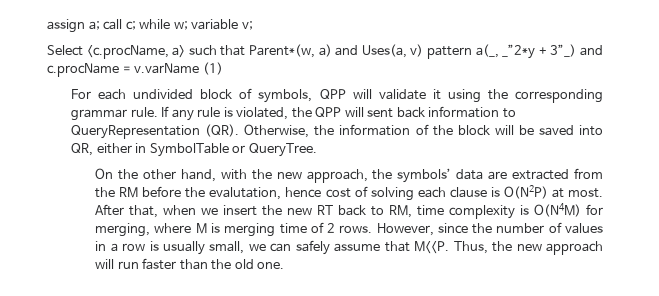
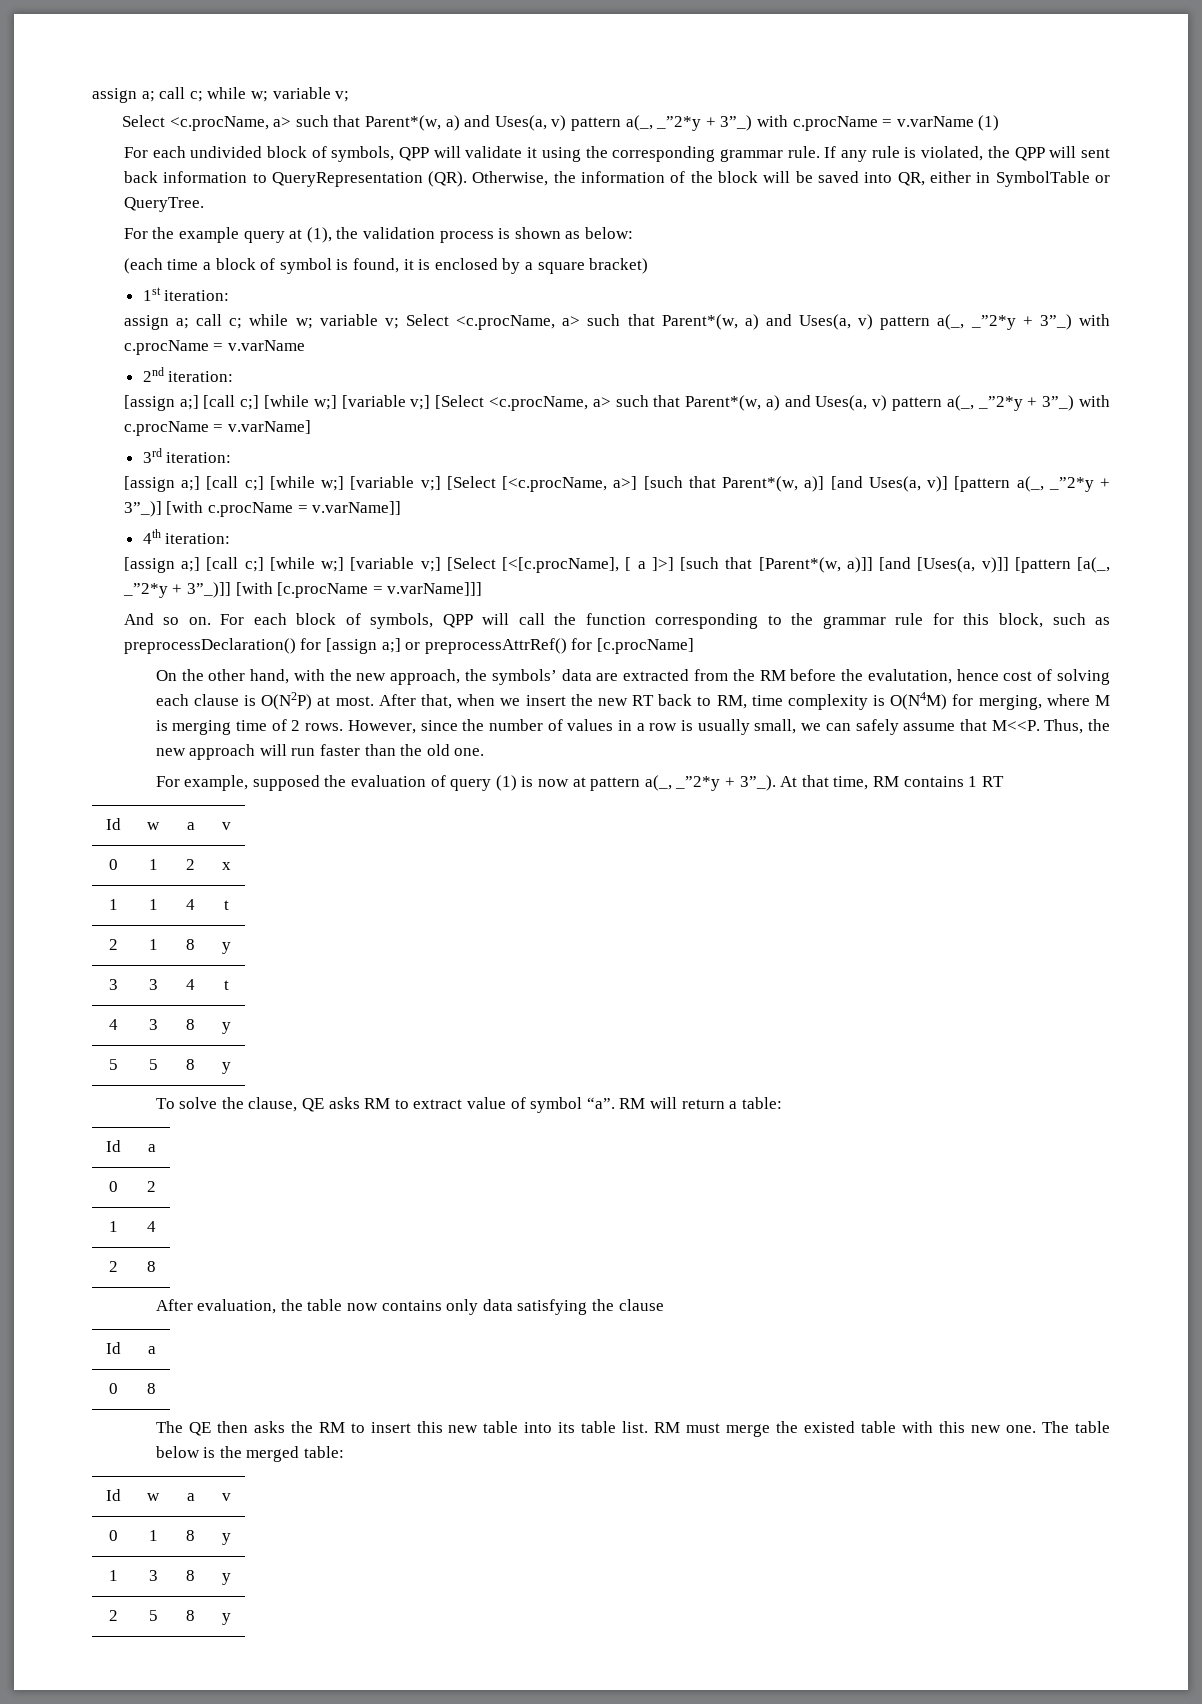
- Select <c.procName, a> such that Parent*(w, a) and Uses(a, v) pattern a(_, _”2*y + 3”_) and c.procName = v.varName (1)
+ Select <c.procName, a> such that Parent*(w, a) and Uses(a, v) pattern a(_, _”2*y + 3”_) with c.procName = v.varName (1)
+ For the example query at (1), the validation process is shown as below:
+ (each time a block of symbol is found, it is enclosed by a square bracket)
+ 1st iteration:
+ assign a; call c; while w; variable v; Select <c.procName, a> such that Parent*(w, a) and Uses(a, v) pattern a(_, _”2*y + 3”_) with c.procName = v.varName
+ 2nd iteration:
+ [assign a;] [call c;] [while w;] [variable v;] [Select <c.procName, a> such that Parent*(w, a) and Uses(a, v) pattern a(_, _”2*y + 3”_) with c.procName = v.varName]
+ 3rd iteration:
+ [assign a;] [call c;] [while w;] [variable v;] [Select [<c.procName, a>] [such that Parent*(w, a)] [and Uses(a, v)] [pattern a(_, _”2*y + 3”_)] [with c.procName = v.varName]]
+ 4th iteration:
+ [assign a;] [call c;] [while w;] [variable v;] [Select [<[c.procName], [ a ]>] [such that [Parent*(w, a)]] [and [Uses(a, v)]] [pattern [a(_, _”2*y + 3”_)]] [with [c.procName = v.varName]]]
+ And so on. For each block of symbols, QPP will call the function corresponding to the grammar rule for this block, such as preprocessDeclaration() for [assign a;] or preprocessAttrRef() for [c.procName]
+ For example, supposed the evaluation of query (1) is now at pattern a(_, _”2*y + 3”_). At that time, RM contains 1 RT
+ Id | w | a | v
+ 0 | 1 | 2 | x
+ 1 | 1 | 4 | t
+ 2 | 1 | 8 | y
+ 3 | 3 | 4 | t
+ 4 | 3 | 8 | y
+ 5 | 5 | 8 | y
+ To solve the clause, QE asks RM to extract value of symbol “a”. RM will return a table:
+ Id | a
+ 0 | 2
+ 1 | 4
+ 2 | 8
+ After evaluation, the table now contains only data satisfying the clause
+ Id | a
+ 0 | 8
+ The QE then asks the RM to insert this new table into its table list. RM must merge the existed table with this new one. The table below is the merged table:
+ Id | w | a | v
+ 0 | 1 | 8 | y
+ 1 | 3 | 8 | y
+ 2 | 5 | 8 | y

